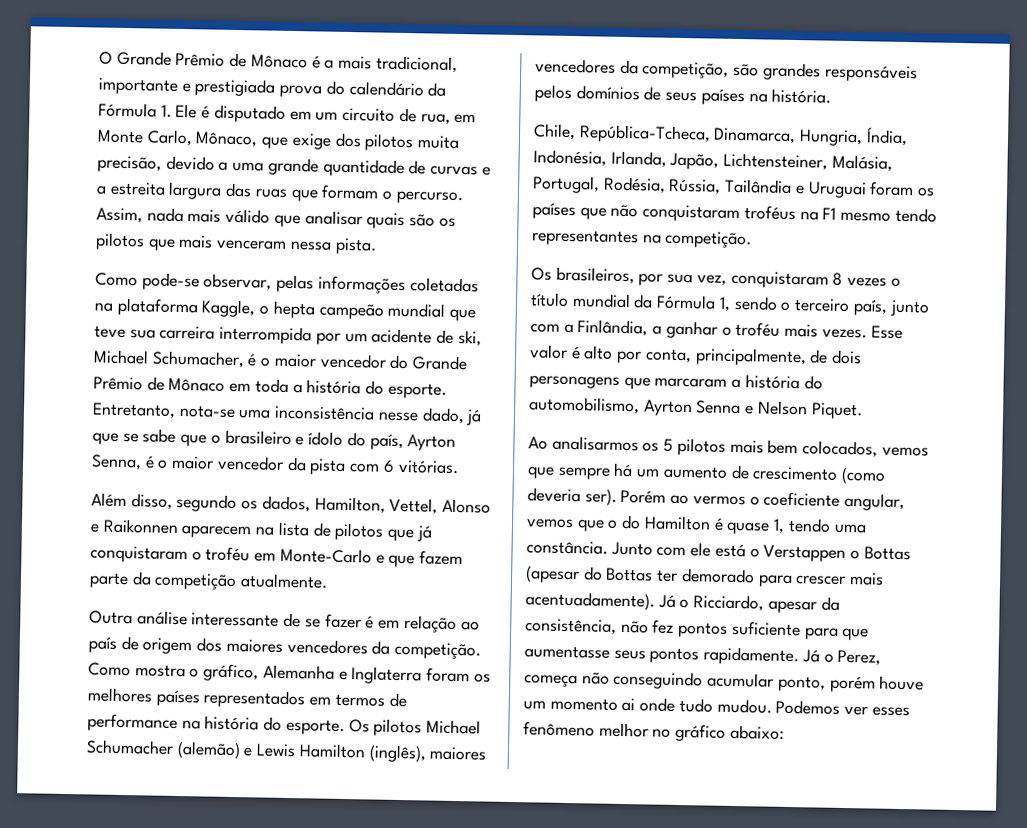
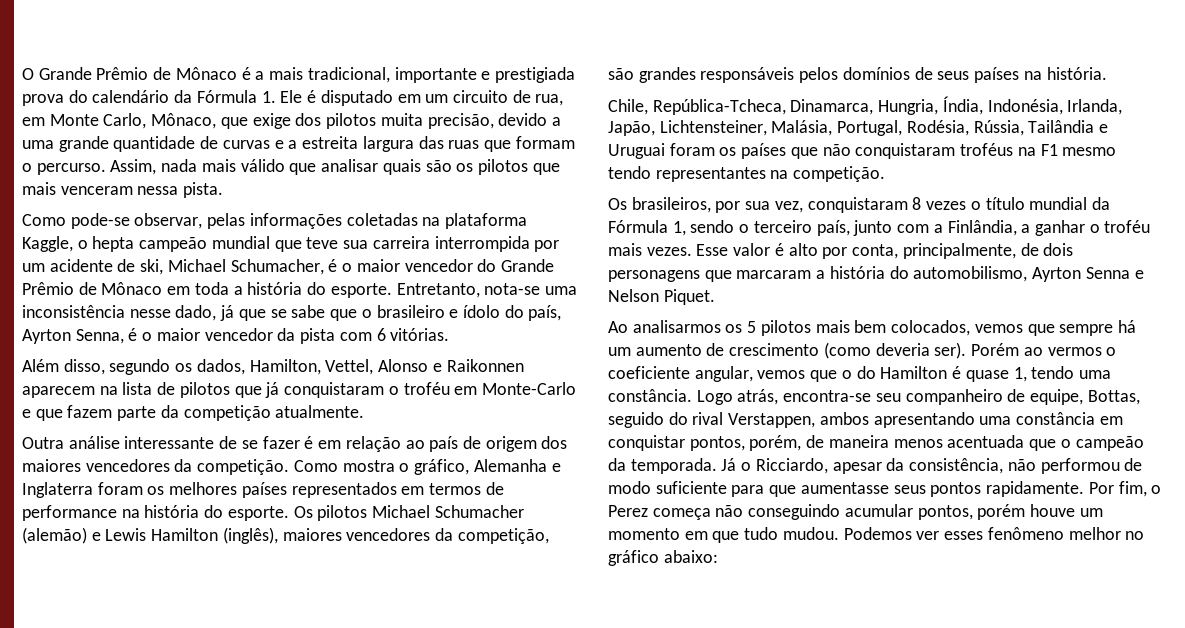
- Junto com ele está o Verstappen o Bottas (apesar do Bottas ter demorado para crescer mais acentuadamente).
+ Logo atrás, encontra-se seu companheiro de equipe, Bottas, seguido do rival Verstappen, ambos apresentando uma constância em conquistar pontos, porém, de maneira menos acentuada que o campeão da temporada.
- Já o Ricciardo, apesar da consistência, não fez pontos suficiente para que aumentasse seus pontos rapidamente.
+ Já o Ricciardo, apesar da consistência, não performou de modo suficiente para que aumentasse seus pontos rapidamente.
- Já o Perez, começa não conseguindo acumular ponto, porém houve um momento ai onde tudo mudou.
+ Por fim, o Perez começa não conseguindo acumular pontos, porém houve um momento em que tudo mudou.

